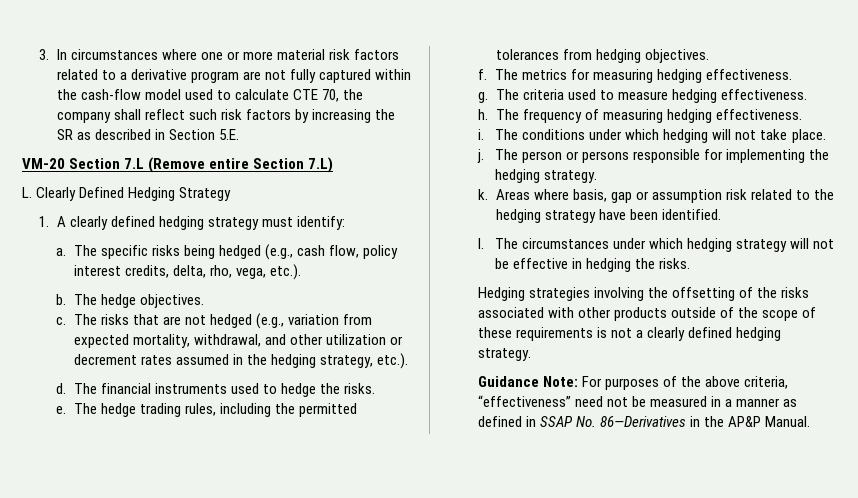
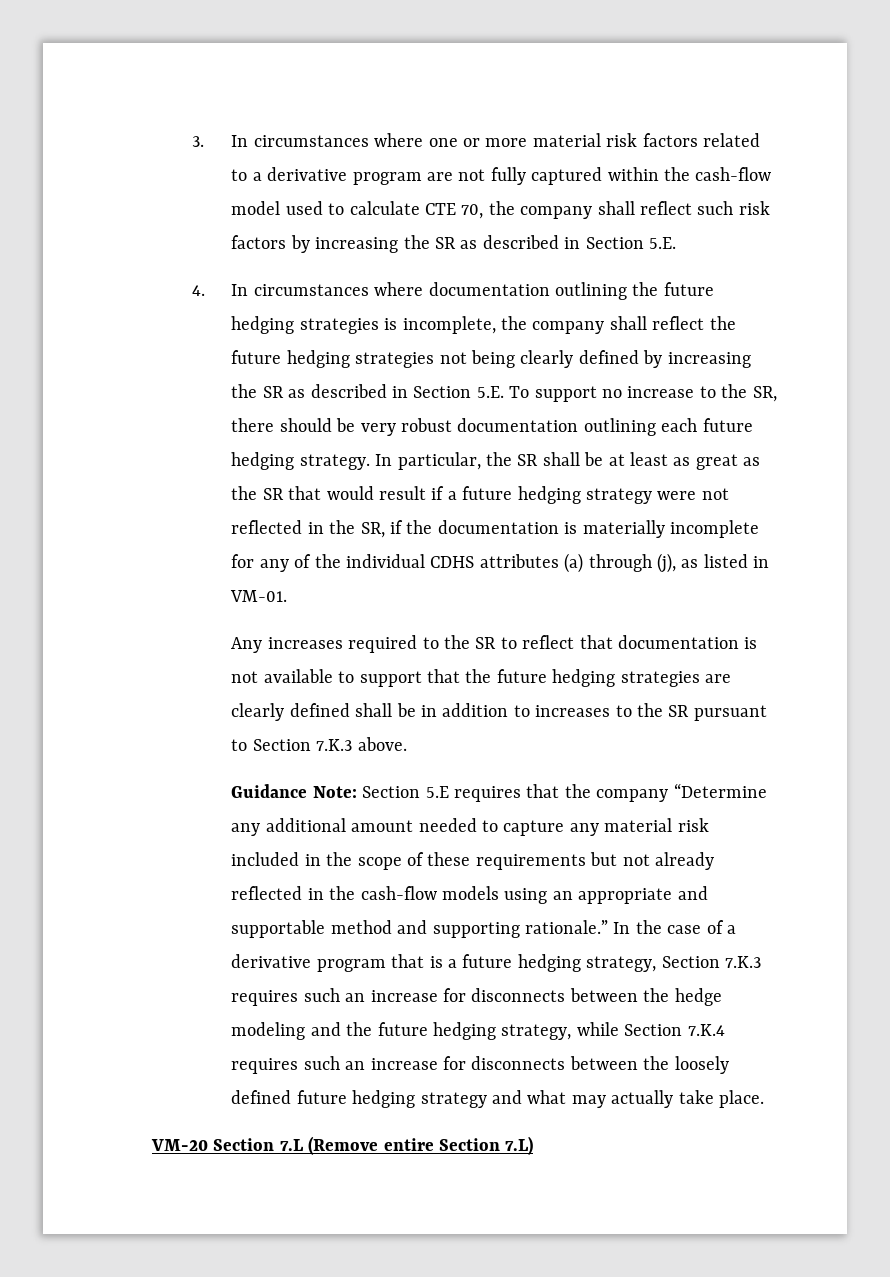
+ 4. In circumstances where documentation outlining the future hedging strategies is incomplete, the company shall reflect the future hedging strategies not being clearly defined by increasing the SR as described in Section 5.E. To support no increase to the SR, there should be very robust documentation outlining each future hedging strategy. In particular, the SR shall be at least as great as the SR that would result if a future hedging strategy were not reflected in the SR, if the documentation is materially incomplete for any of the individual CDHS attributes (a) through (j), as listed in VM-01.
+ Any increases required to the SR to reflect that documentation is not available to support that the future hedging strategies are clearly defined shall be in addition to increases to the SR pursuant to Section 7.K.3 above.
+ Guidance Note: Section 5.E requires that the company “Determine any additional amount needed to capture any material risk included in the scope of these requirements but not already reflected in the cash-flow models using an appropriate and supportable method and supporting rationale.” In the case of a derivative program that is a future hedging strategy, Section 7.K.3 requires such an increase for disconnects between the hedge modeling and the future hedging strategy, while Section 7.K.4 requires such an increase for disconnects between the loosely defined future hedging strategy and what may actually take place.
- L. Clearly Defined Hedging Strategy
- 1. A clearly defined hedging strategy must identify:
- a. The specific risks being hedged (e.g., cash flow, policy interest credits, delta, rho, vega, etc.).
- b. The hedge objectives.
- c. The risks that are not hedged (e.g., variation from expected mortality, withdrawal, and other utilization or decrement rates assumed in the hedging strategy, etc.).
- d. The financial instruments used to hedge the risks.
- e. The hedge trading rules, including the permitted tolerances from hedging objectives.
- f. The metrics for measuring hedging effectiveness.
- g. The criteria used to measure hedging effectiveness.
- h. The frequency of measuring hedging effectiveness.
- i. The conditions under which hedging will not take place.
- j. The person or persons responsible for implementing the hedging strategy.
- k. Areas where basis, gap or assumption risk related to the hedging strategy have been identified.
- l. The circumstances under which hedging strategy will not be effective in hedging the risks.
- Hedging strategies involving the offsetting of the risks associated with other products outside of the scope of these requirements is not a clearly defined hedging strategy.
- Guidance Note: For purposes of the above criteria, “effectiveness” need not be measured in a manner as defined in SSAP No. 86—Derivatives in the AP&P Manual.

